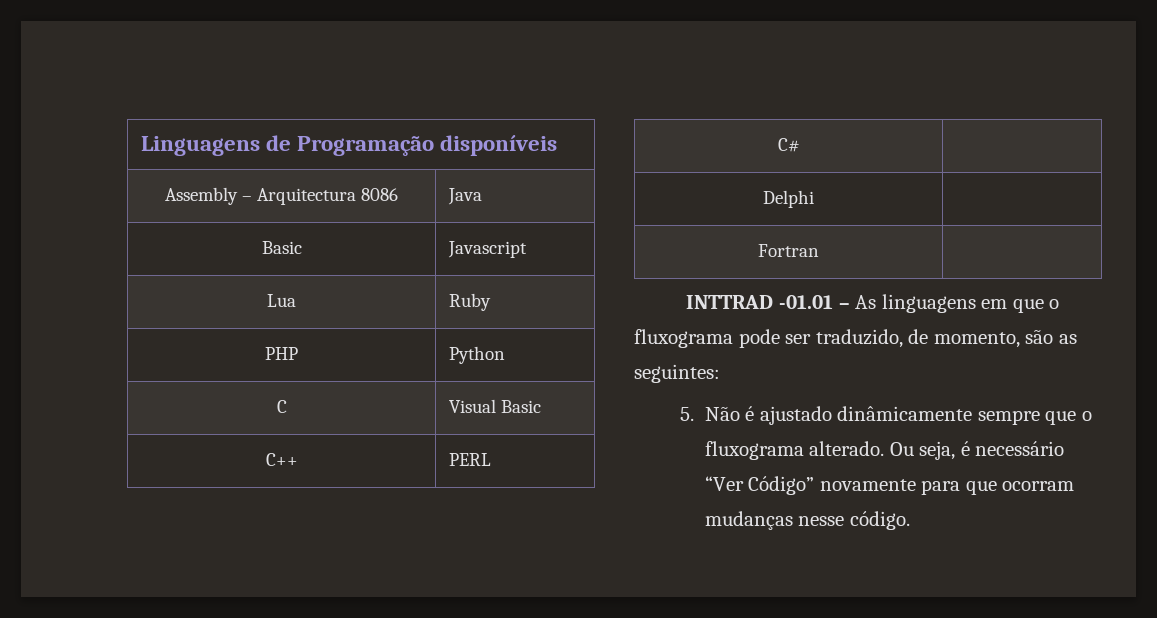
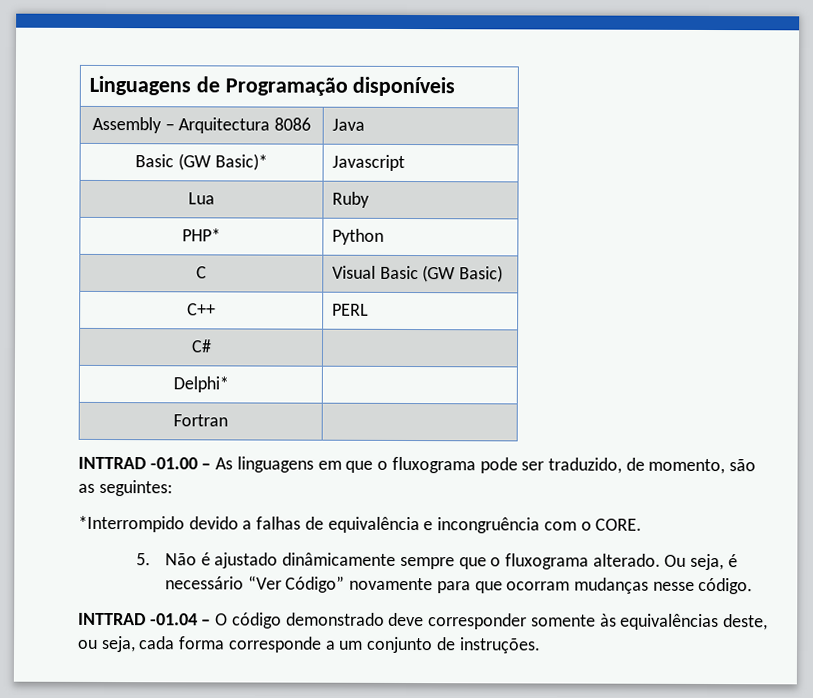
- Basic | Javascript
+ Basic (GW Basic)* | Javascript
- PHP | Python
+ PHP* | Python
- C | Visual Basic
+ C | Visual Basic (GW Basic)
- Delphi |
+ Delphi* |
- INTTRAD -01.01 – As linguagens em que o fluxograma pode ser traduzido, de momento, são as seguintes:
+ INTTRAD -01.00 – As linguagens em que o fluxograma pode ser traduzido, de momento, são as seguintes:
+ *Interrompido devido a falhas de equivalência e incongruência com o CORE.
+ INTTRAD -01.04 – O código demonstrado deve corresponder somente às equivalências deste, ou seja, cada forma corresponde a um conjunto de instruções.

